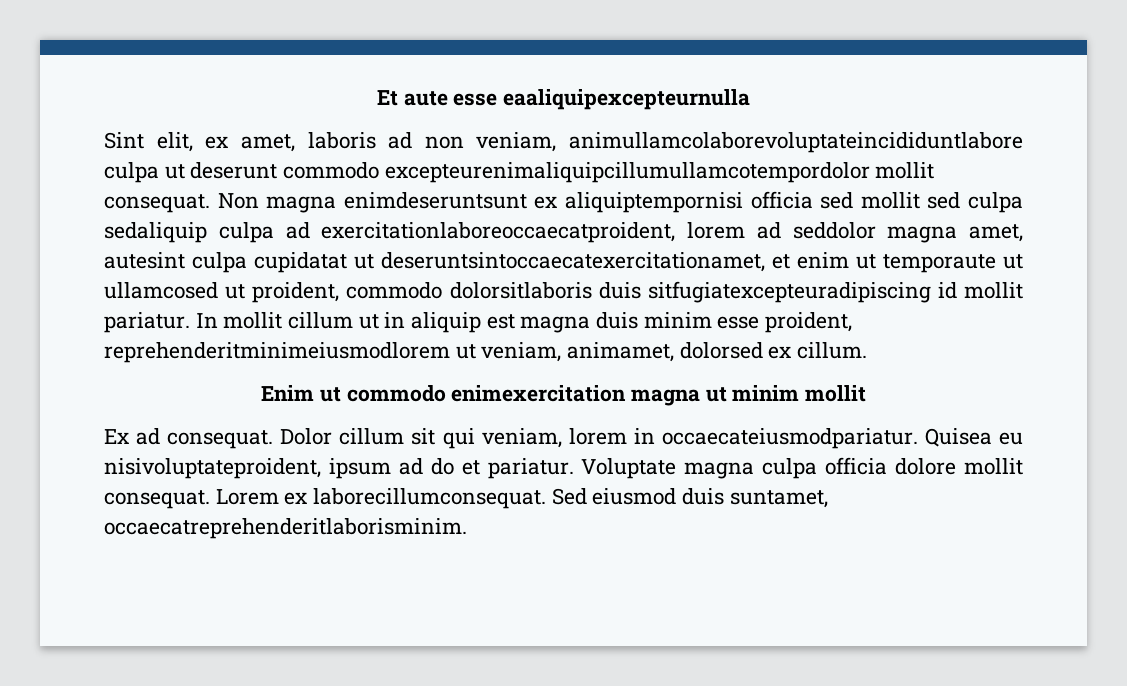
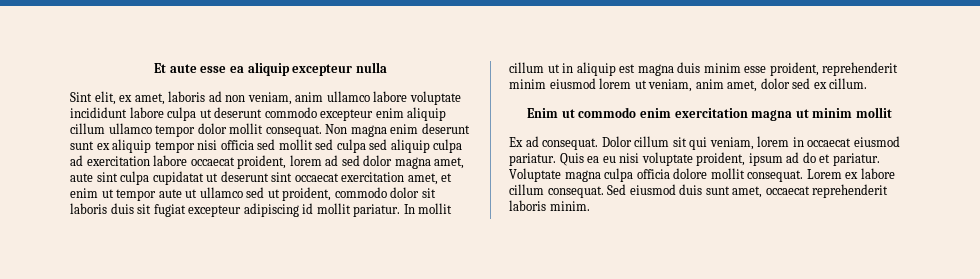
- Et aute esse eaaliquipexcepteurnulla
+ Et aute esse ea aliquip excepteur nulla
- Sint elit, ex amet, laboris ad non veniam, animullamcolaborevoluptateincididuntlabore culpa ut deserunt commodo excepteurenimaliquipcillumullamcotempordolor mollit consequat. Non magna enimdeseruntsunt ex aliquiptempornisi officia sed mollit sed culpa sedaliquip culpa ad exercitationlaboreoccaecatproident, lorem ad seddolor magna amet, autesint culpa cupidatat ut deseruntsintoccaecatexercitationamet, et enim ut temporaute ut ullamcosed ut proident, commodo dolorsitlaboris duis sitfugiatexcepteuradipiscing id mollit pariatur.
+ Sint elit, ex amet, laboris ad non veniam, anim ullamco labore voluptate incididunt labore culpa ut deserunt commodo excepteur enim aliquip cillum ullamco tempor dolor mollit consequat. Non magna enim deserunt sunt ex aliquip tempor nisi officia sed mollit sed culpa sed aliquip culpa ad exercitation labore occaecat proident, lorem ad sed dolor magna amet, aute sint culpa cupidatat ut deserunt sint occaecat exercitation amet, et enim ut tempor aute ut ullamco sed ut proident, commodo dolor sit laboris duis sit fugiat excepteur adipiscing id mollit pariatur.
- In mollit cillum ut in aliquip est magna duis minim esse proident, reprehenderitminimeiusmodlorem ut veniam, animamet, dolorsed ex cillum.
+ In mollit cillum ut in aliquip est magna duis minim esse proident, reprehenderit minim eiusmod lorem ut veniam, anim amet, dolor sed ex cillum.
- Enim ut commodo enimexercitation magna ut minim mollit
+ Enim ut commodo enim exercitation magna ut minim mollit
- Dolor cillum sit qui veniam, lorem in occaecateiusmodpariatur. Quisea eu nisivoluptateproident, ipsum ad do et pariatur.
+ Dolor cillum sit qui veniam, lorem in occaecat eiusmod pariatur. Quis ea eu nisi voluptate proident, ipsum ad do et pariatur.
- Lorem ex laborecillumconsequat. Sed eiusmod duis suntamet, occaecatreprehenderitlaborisminim.
+ Lorem ex labore cillum consequat. Sed eiusmod duis sunt amet, occaecat reprehenderit laboris minim.

